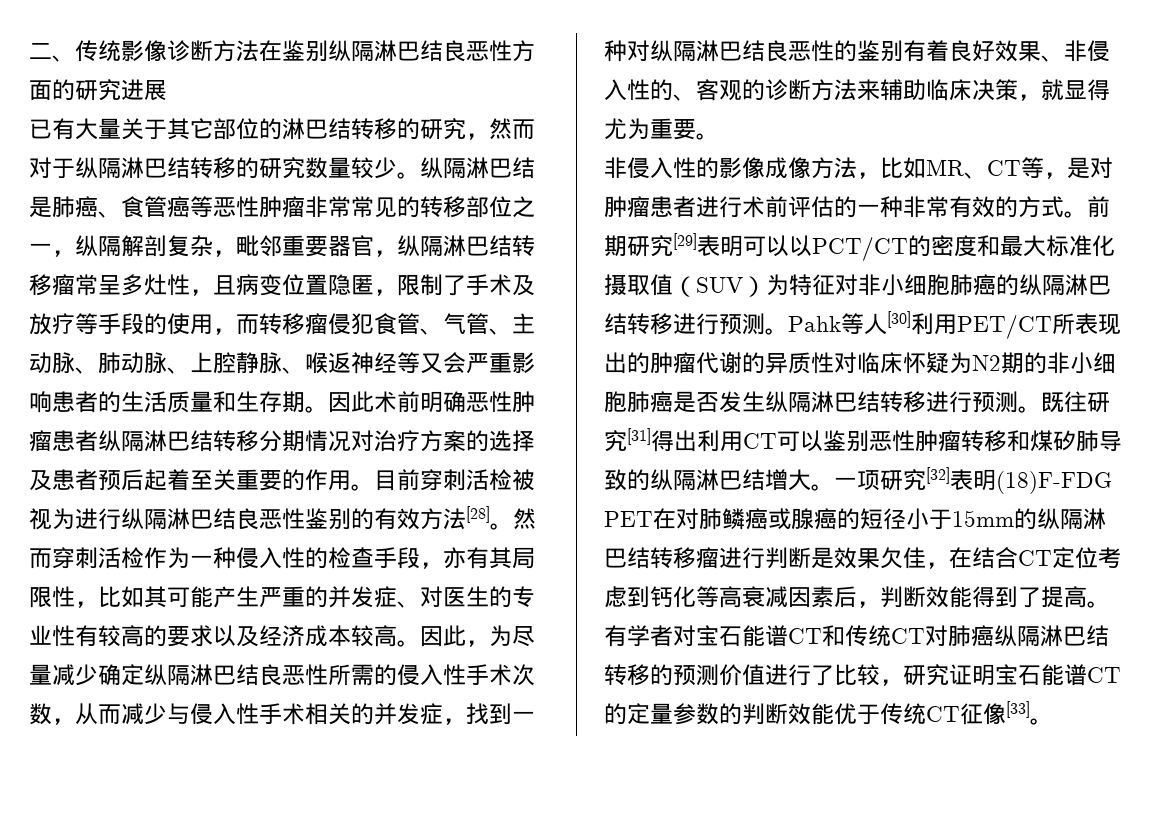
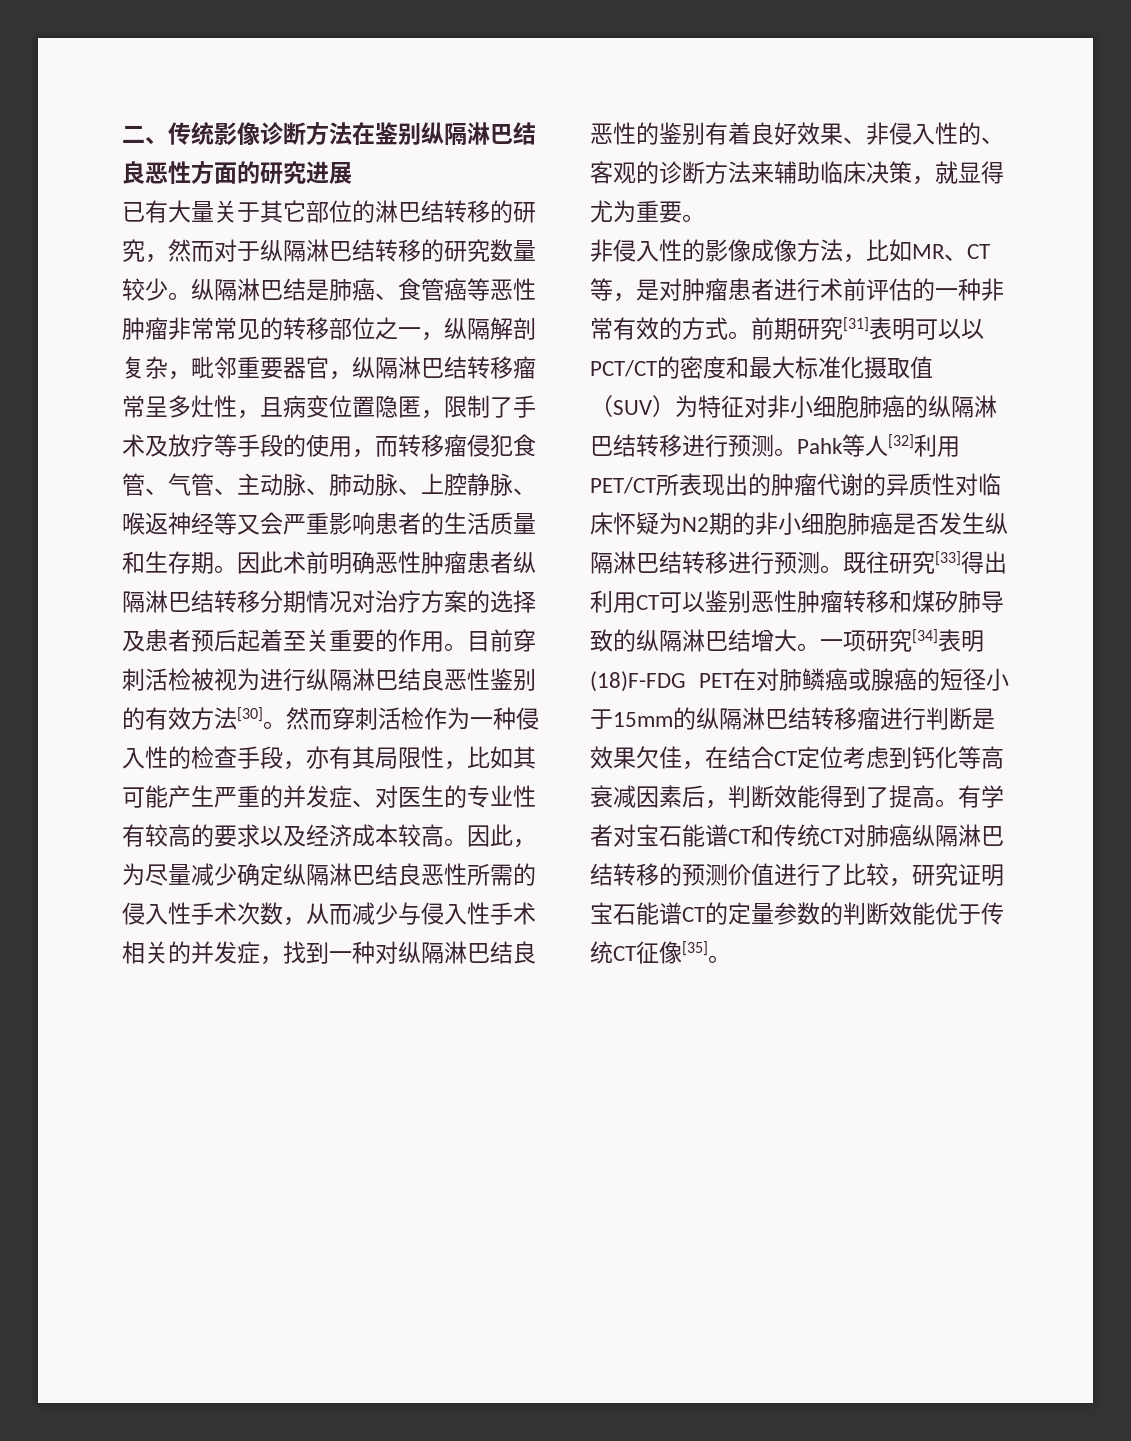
- 目前穿刺活检被视为进行纵隔淋巴结良恶性鉴别的有效方法[28]。
+ 目前穿刺活检被视为进行纵隔淋巴结良恶性鉴别的有效方法[30]。
- 前期研究[29]表明可以以PCT/CT的密度和最大标准化摄取值（SUV）为特征对非小细胞肺癌的纵隔淋巴结转移进行预测。
+ 前期研究[31]表明可以以PCT/CT的密度和最大标准化摄取值（SUV）为特征对非小细胞肺癌的纵隔淋巴结转移进行预测。
- Pahk等人[30]利用PET/CT所表现出的肿瘤代谢的异质性对临床怀疑为N2期的非小细胞肺癌是否发生纵隔淋巴结转移进行预测。
+ Pahk等人[32]利用PET/CT所表现出的肿瘤代谢的异质性对临床怀疑为N2期的非小细胞肺癌是否发生纵隔淋巴结转移进行预测。
- 既往研究[31]得出利用CT可以鉴别恶性肿瘤转移和煤矽肺导致的纵隔淋巴结增大。
+ 既往研究[33]得出利用CT可以鉴别恶性肿瘤转移和煤矽肺导致的纵隔淋巴结增大。
- 一项研究[32]表明(18)F-FDG PET在对肺鳞癌或腺癌的短径小于15mm的纵隔淋巴结转移瘤进行判断是效果欠佳，在结合CT定位考虑到钙化等高衰减因素后，判断效能得到了提高。
+ 一项研究[34]表明(18)F-FDG PET在对肺鳞癌或腺癌的短径小于15mm的纵隔淋巴结转移瘤进行判断是效果欠佳，在结合CT定位考虑到钙化等高衰减因素后，判断效能得到了提高。
- 有学者对宝石能谱CT和传统CT对肺癌纵隔淋巴结转移的预测价值进行了比较，研究证明宝石能谱CT的定量参数的判断效能优于传统CT征像[33]。
+ 有学者对宝石能谱CT和传统CT对肺癌纵隔淋巴结转移的预测价值进行了比较，研究证明宝石能谱CT的定量参数的判断效能优于传统CT征像[35]。

